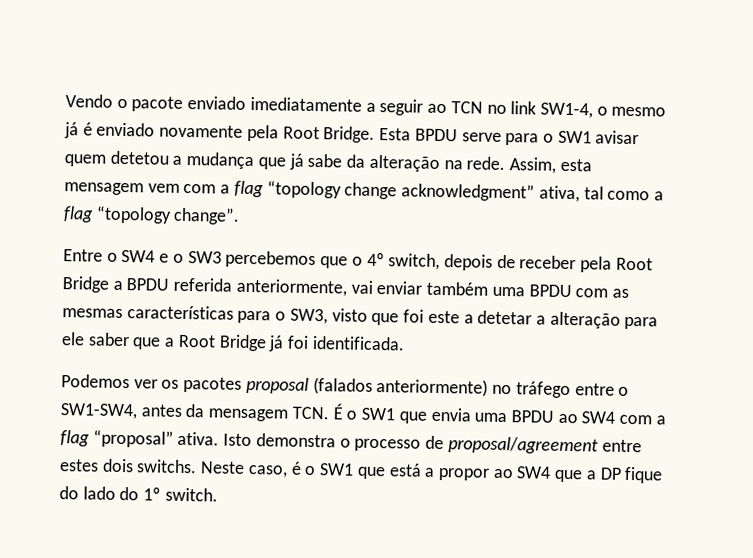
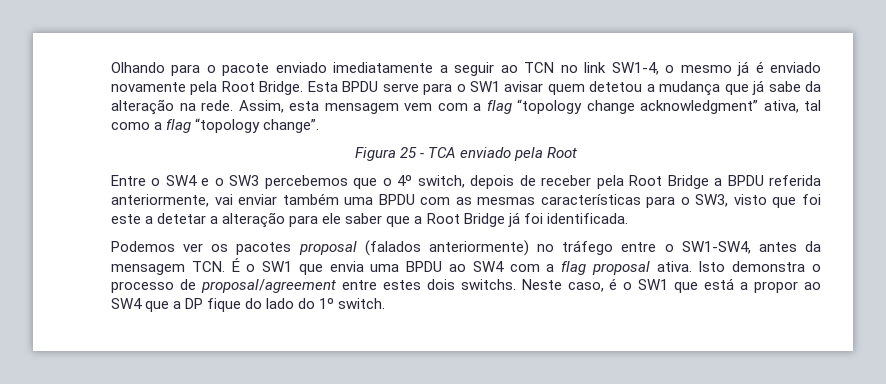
- Vendo o pacote enviado imediatamente a seguir ao TCN no link SW1-4, o mesmo já é enviado novamente pela Root Bridge.
+ Olhando para o pacote enviado imediatamente a seguir ao TCN no link SW1-4, o mesmo já é enviado novamente pela Root Bridge.
+ Figura 25 - TCA enviado pela Root
- Podemos ver os pacotes proposal (falados anteriormente) no tráfego entre o SW1-SW4, antes da mensagem TCN. É o SW1 que envia uma BPDU ao SW4 com a flag “proposal” ativa.
+ Podemos ver os pacotes proposal (falados anteriormente) no tráfego entre o SW1-SW4, antes da mensagem TCN. É o SW1 que envia uma BPDU ao SW4 com a flag proposal ativa.

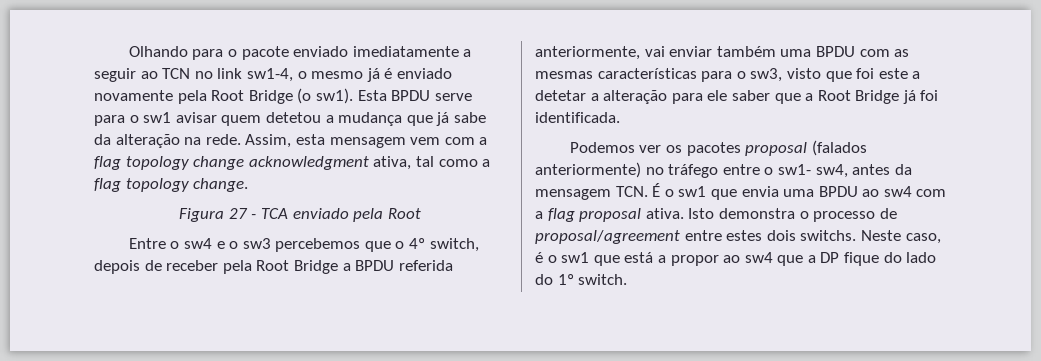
- Olhando para o pacote enviado imediatamente a seguir ao TCN no link SW1-4, o mesmo já é enviado novamente pela Root Bridge.
+ Olhando para o pacote enviado imediatamente a seguir ao TCN no link sw1-4, o mesmo já é enviado novamente pela Root Bridge (o sw1).
- Esta BPDU serve para o SW1 avisar quem detetou a mudança que já sabe da alteração na rede.
+ Esta BPDU serve para o sw1 avisar quem detetou a mudança que já sabe da alteração na rede.
- Assim, esta mensagem vem com a flag “topology change acknowledgment” ativa, tal como a flag “topology change”.
+ Assim, esta mensagem vem com a flag topology change acknowledgment ativa, tal como a flag topology change.
- Figura 25 - TCA enviado pela Root
+ Figura 27 - TCA enviado pela Root
- Entre o SW4 e o SW3 percebemos que o 4º switch, depois de receber pela Root Bridge a BPDU referida anteriormente, vai enviar também uma BPDU com as mesmas características para o SW3, visto que foi este a detetar a alteração para ele saber que a Root Bridge já foi identificada.
+ Entre o sw4 e o sw3 percebemos que o 4º switch, depois de receber pela Root Bridge a BPDU referida anteriormente, vai enviar também uma BPDU com as mesmas características para o sw3, visto que foi este a detetar a alteração para ele saber que a Root Bridge já foi identificada.
- Podemos ver os pacotes proposal (falados anteriormente) no tráfego entre o SW1-SW4, antes da mensagem TCN. É o SW1 que envia uma BPDU ao SW4 com a flag proposal ativa.
+ Podemos ver os pacotes proposal (falados anteriormente) no tráfego entre o sw1- sw4, antes da mensagem TCN. É o sw1 que envia uma BPDU ao sw4 com a flag proposal ativa.
- Neste caso, é o SW1 que está a propor ao SW4 que a DP fique do lado do 1º switch.
+ Neste caso, é o sw1 que está a propor ao sw4 que a DP fique do lado do 1º switch.

